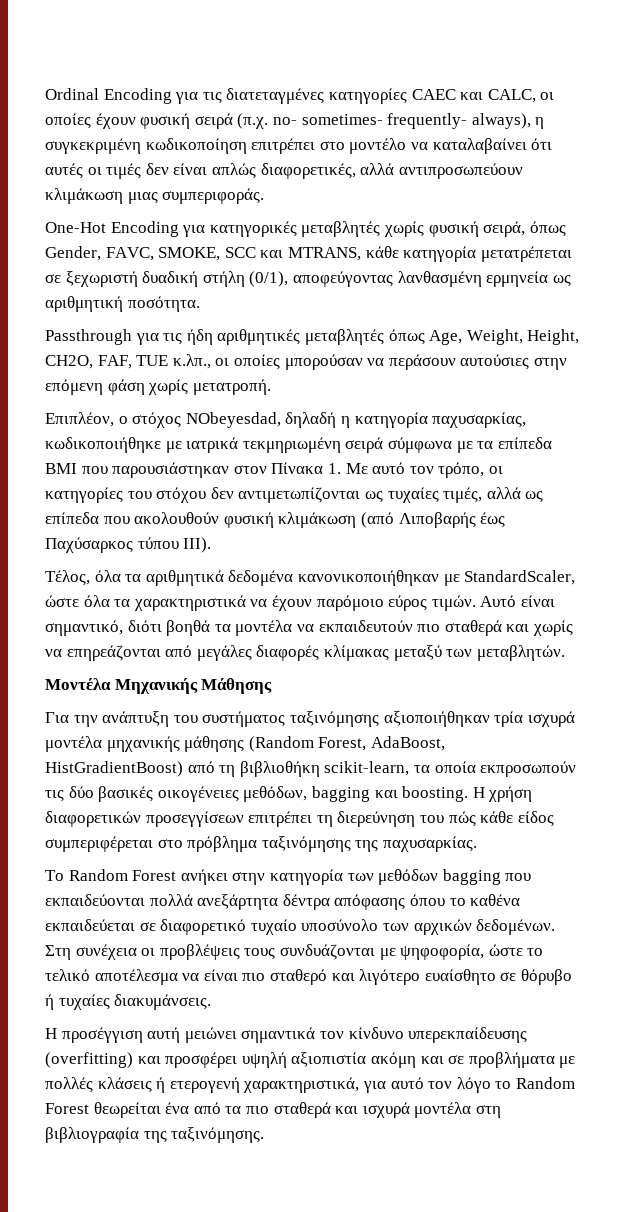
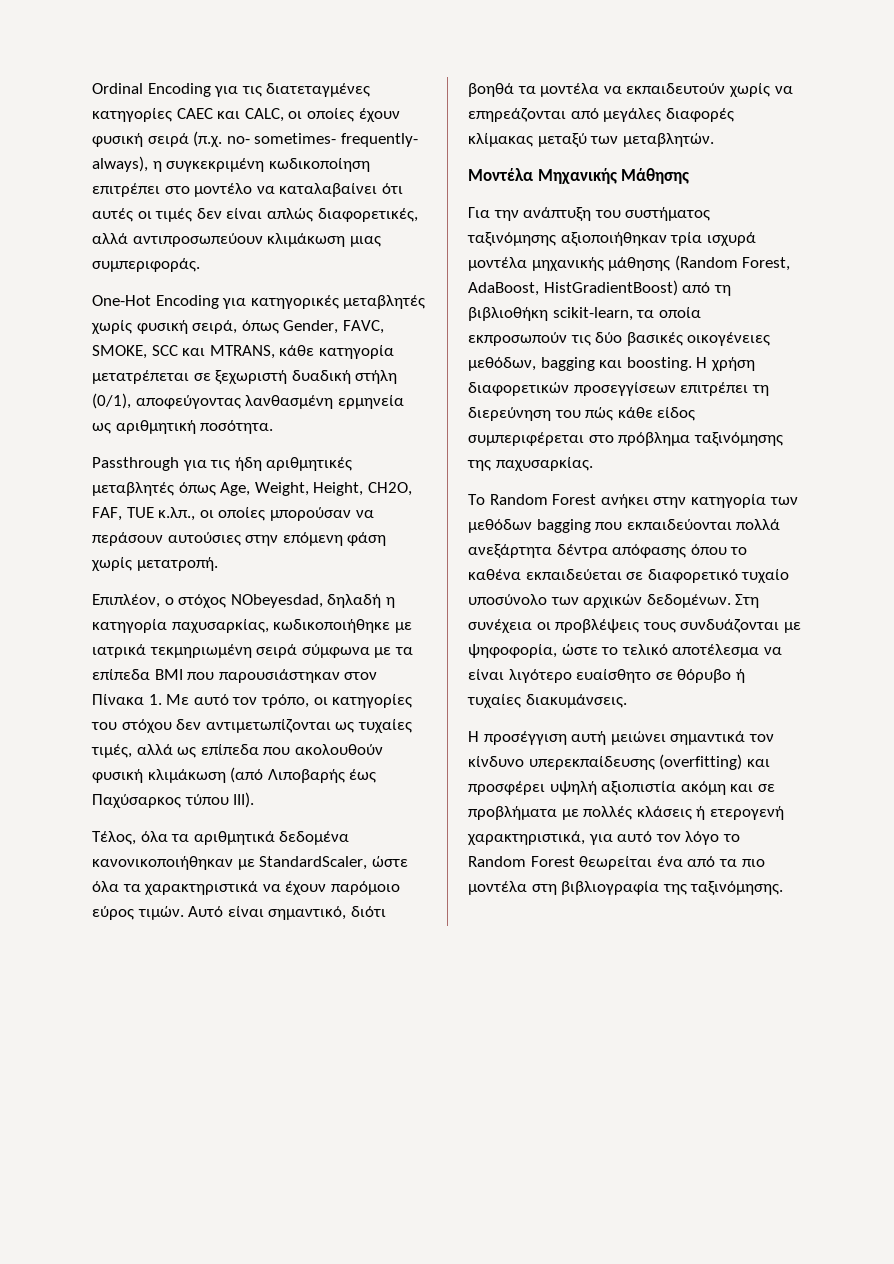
- Αυτό είναι σημαντικό, διότι βοηθά τα μοντέλα να εκπαιδευτούν πιο σταθερά και χωρίς να επηρεάζονται από μεγάλες διαφορές κλίμακας μεταξύ των μεταβλητών.
+ Αυτό είναι σημαντικό, διότι βοηθά τα μοντέλα να εκπαιδευτούν χωρίς να επηρεάζονται από μεγάλες διαφορές κλίμακας μεταξύ των μεταβλητών.
- Στη συνέχεια οι προβλέψεις τους συνδυάζονται με ψηφοφορία, ώστε το τελικό αποτέλεσμα να είναι πιο σταθερό και λιγότερο ευαίσθητο σε θόρυβο ή τυχαίες διακυμάνσεις.
+ Στη συνέχεια οι προβλέψεις τους συνδυάζονται με ψηφοφορία, ώστε το τελικό αποτέλεσμα να είναι λιγότερο ευαίσθητο σε θόρυβο ή τυχαίες διακυμάνσεις.
- Η προσέγγιση αυτή μειώνει σημαντικά τον κίνδυνο υπερεκπαίδευσης (overfitting) και προσφέρει υψηλή αξιοπιστία ακόμη και σε προβλήματα με πολλές κλάσεις ή ετερογενή χαρακτηριστικά, για αυτό τον λόγο το Random Forest θεωρείται ένα από τα πιο σταθερά και ισχυρά μοντέλα στη βιβλιογραφία της ταξινόμησης.
+ Η προσέγγιση αυτή μειώνει σημαντικά τον κίνδυνο υπερεκπαίδευσης (overfitting) και προσφέρει υψηλή αξιοπιστία ακόμη και σε προβλήματα με πολλές κλάσεις ή ετερογενή χαρακτηριστικά, για αυτό τον λόγο το Random Forest θεωρείται ένα από τα πιο μοντέλα στη βιβλιογραφία της ταξινόμησης.

